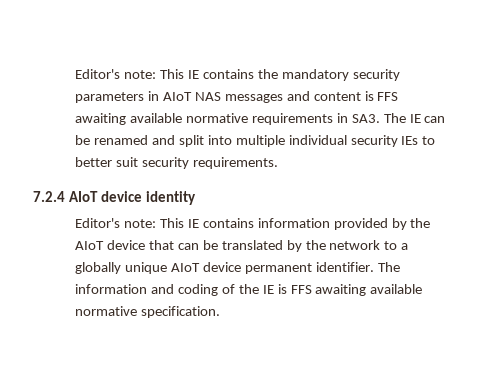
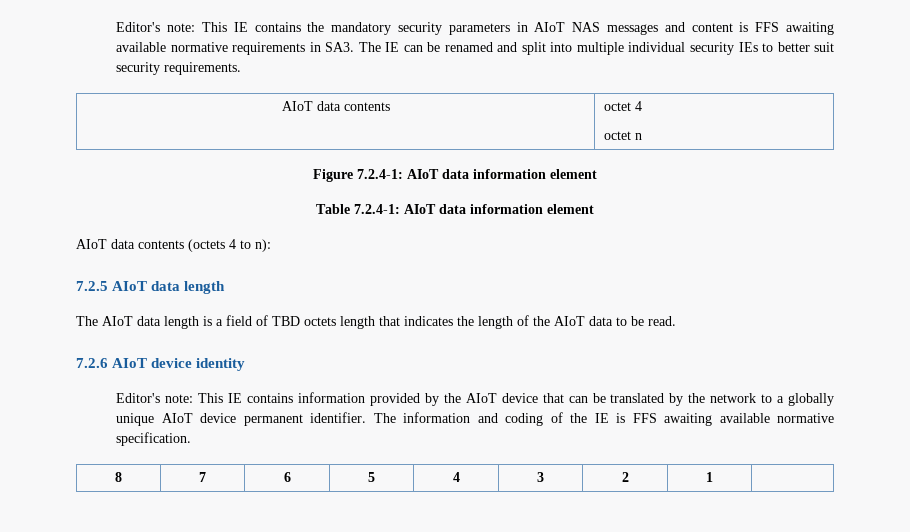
- 7.2.4 AIoT device identity
+ AIoT data contents | octet 4
+ octet n
+ Figure 7.2.4-1: AIoT data information element
+ Table 7.2.4-1: AIoT data information element
+ AIoT data contents (octets 4 to n):
+ 7.2.5 AIoT data length
+ The AIoT data length is a field of TBD octets length that indicates the length of the AIoT data to be read.
+ 7.2.6 AIoT device identity
+ 8 | 7 | 6 | 5 | 4 | 3 | 2 | 1 |

